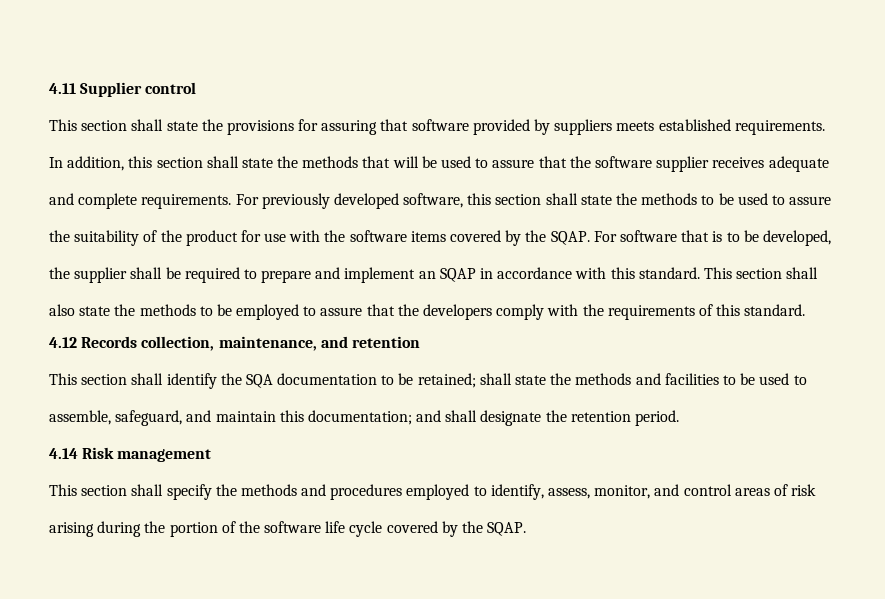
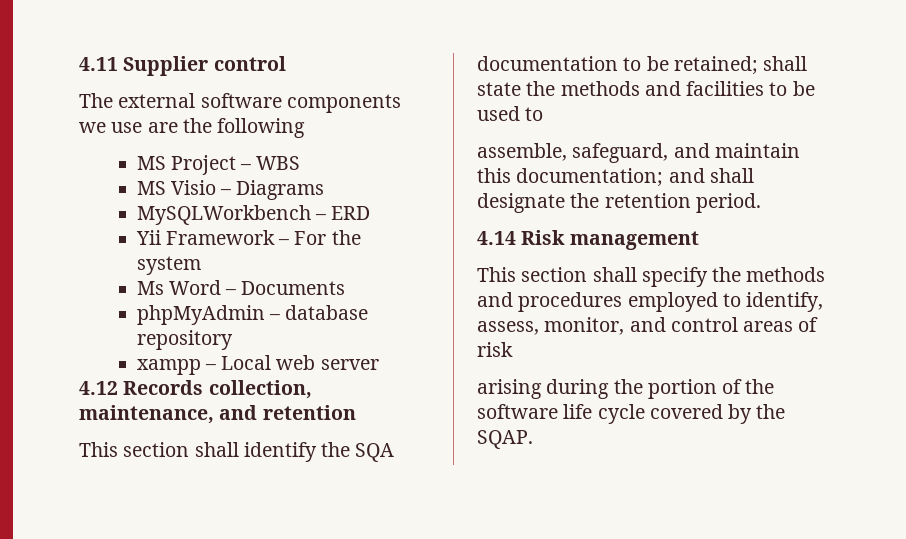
- This section shall state the provisions for assuring that software provided by suppliers meets established requirements.
- In addition, this section shall state the methods that will be used to assure that the software supplier receives adequate
- and complete requirements. For previously developed software, this section shall state the methods to be used to assure
- the suitability of the product for use with the software items covered by the SQAP. For software that is to be developed,
- the supplier shall be required to prepare and implement an SQAP in accordance with this standard. This section shall
- also state the methods to be employed to assure that the developers comply with the requirements of this standard.
+ The external software components we use are the following
+ MS Project – WBS
+ MS Visio – Diagrams
+ MySQLWorkbench – ERD
+ Yii Framework – For the system
+ Ms Word – Documents
+ phpMyAdmin – database repository
+ xampp – Local web server

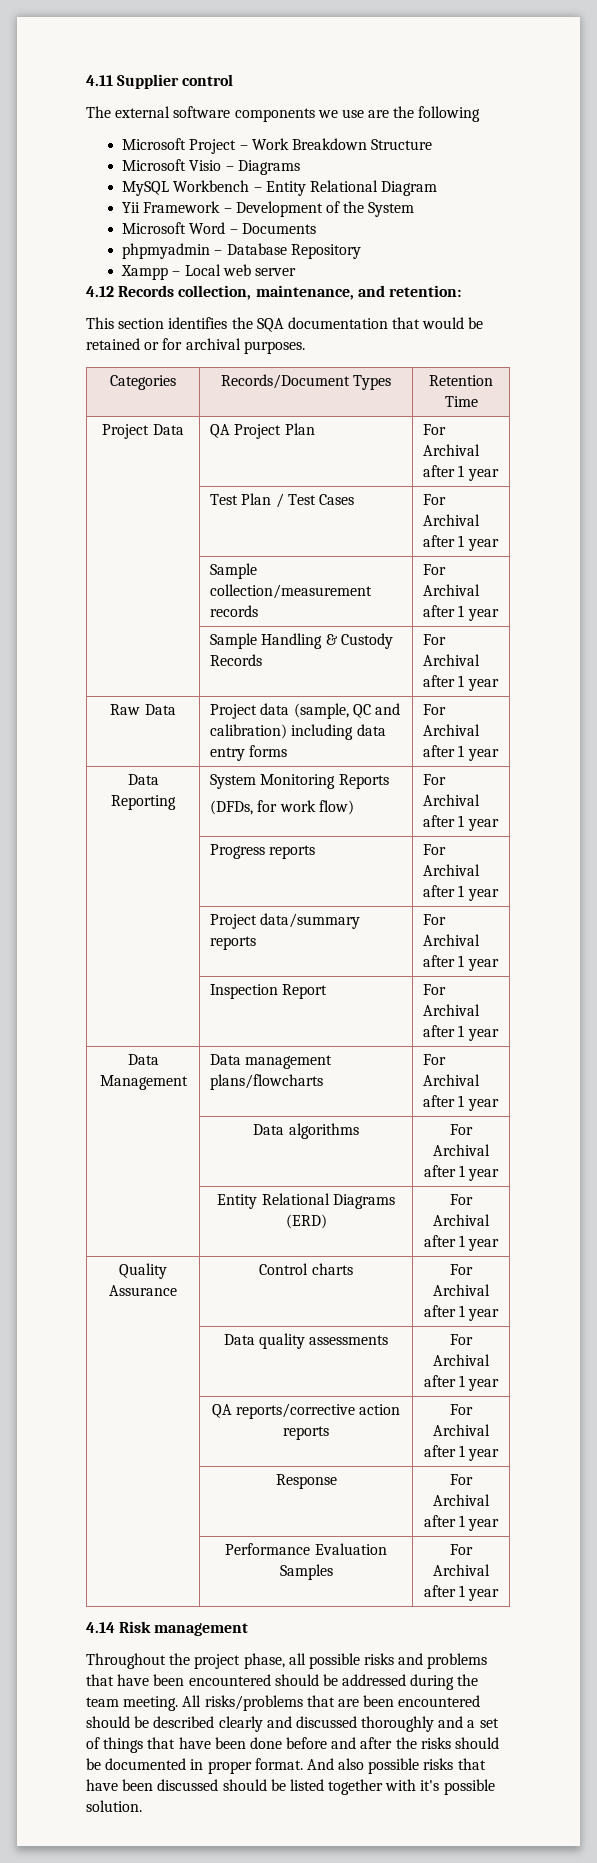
- MS Project – WBS
- MS Visio – Diagrams
+ Microsoft Project – Work Breakdown Structure
+ Microsoft Visio – Diagrams
- MySQLWorkbench – ERD
- Yii Framework – For the system
- Ms Word – Documents
- phpMyAdmin – database repository
- xampp – Local web server
+ MySQL Workbench – Entity Relational Diagram
+ Yii Framework – Development of the System
+ Microsoft Word – Documents
+ phpmyadmin – Database Repository
+ Xampp – Local web server
- 4.12 Records collection, maintenance, and retention
- This section shall identify the SQA documentation to be retained; shall state the methods and facilities to be used to
- assemble, safeguard, and maintain this documentation; and shall designate the retention period.
+ 4.12 Records collection, maintenance, and retention:
+ This section identifies the SQA documentation that would be retained or for archival purposes.
+ Categories | Records/Document Types | Retention Time
+ Project Data | QA Project Plan | For Archival after 1 year
+ | Test Plan / Test Cases | For Archival after 1 year
+ | Sample collection/measurement records | For Archival after 1 year
+ | Sample Handling & Custody Records | For Archival after 1 year
+ Raw Data | Project data (sample, QC and calibration) including data entry forms | For Archival after 1 year
+ Data Reporting | System Monitoring Reports
+ (DFDs, for work flow) | For Archival after 1 year
+ | Progress reports | For Archival after 1 year
+ | Project data/summary reports | For Archival after 1 year
+ | Inspection Report | For Archival after 1 year
+ Data Management | Data management plans/flowcharts | For Archival after 1 year
+ | Data algorithms | For Archival after 1 year
+ | Entity Relational Diagrams (ERD) | For Archival after 1 year
+ Quality Assurance | Control charts | For Archival after 1 year
+ | Data quality assessments | For Archival after 1 year
+ | QA reports/corrective action reports | For Archival after 1 year
+ | Response | For Archival after 1 year
+ | Performance Evaluation Samples | For Archival after 1 year
  4.14 Risk management
- This section shall specify the methods and procedures employed to identify, assess, monitor, and control areas of risk
- arising during the portion of the software life cycle covered by the SQAP.
+ Throughout the project phase, all possible risks and problems that have been encountered should be addressed during the team meeting. All risks/problems that are been encountered should be described clearly and discussed thoroughly and a set of things that have been done before and after the risks should be documented in proper format. And also possible risks that have been discussed should be listed together with it's possible solution.

